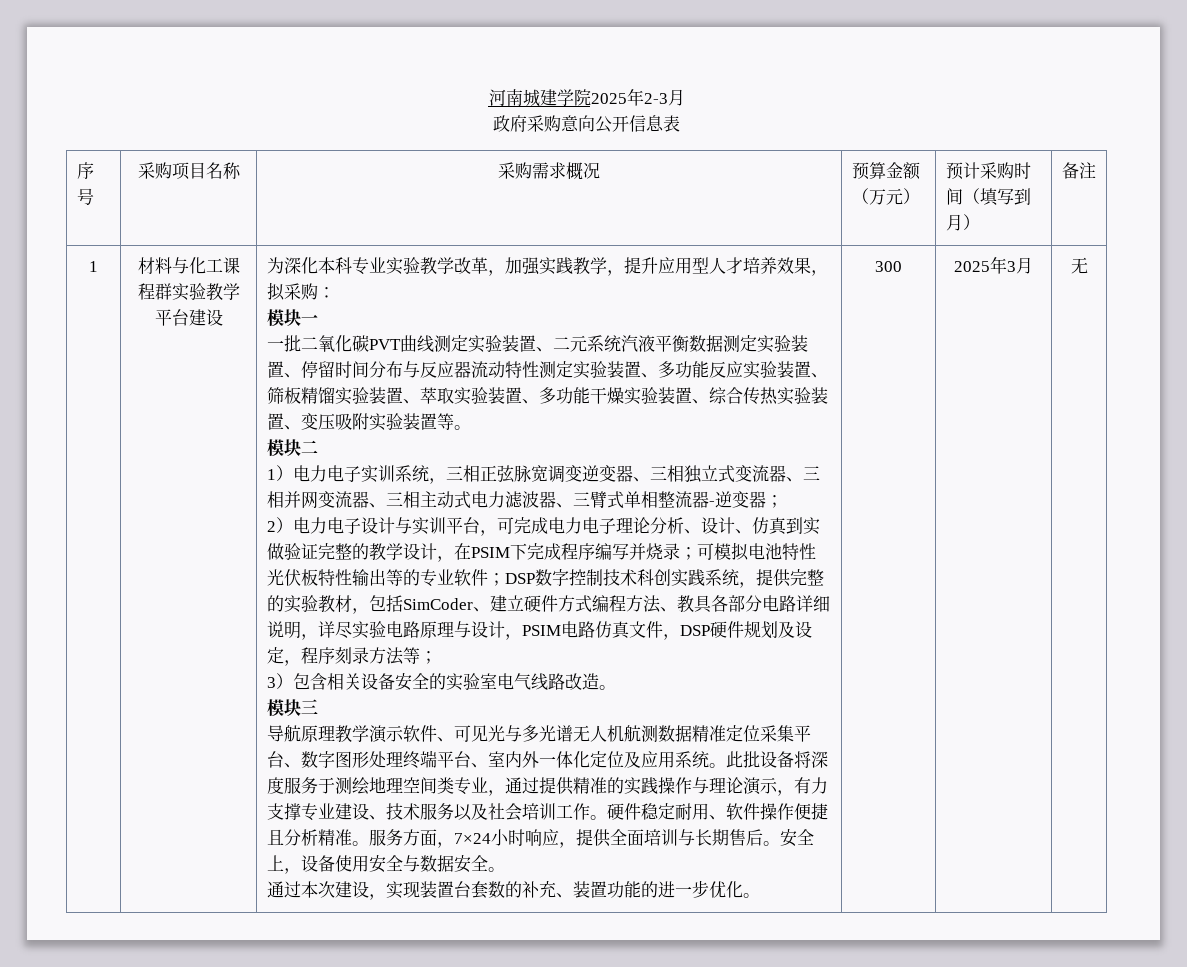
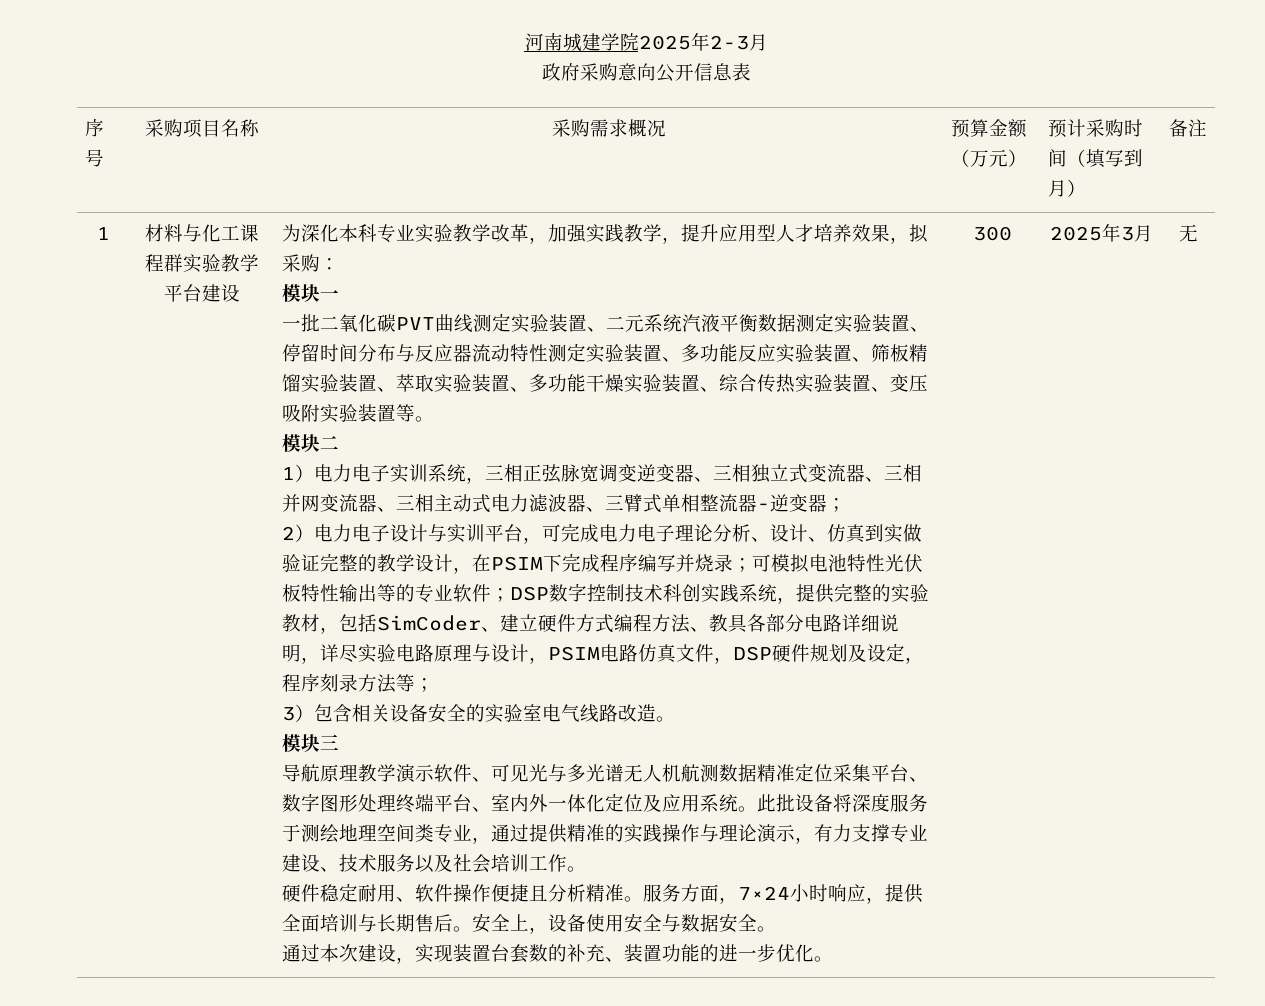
- 此批设备将深度服务于测绘地理空间类专业，通过提供精准的实践操作与理论演示，有力支撑专业建设、技术服务以及社会培训工作。硬件稳定耐用、软件操作便捷且分析精准。
+ 此批设备将深度服务于测绘地理空间类专业，通过提供精准的实践操作与理论演示，有力支撑专业建设、技术服务以及社会培训工作。
+ 硬件稳定耐用、软件操作便捷且分析精准。

